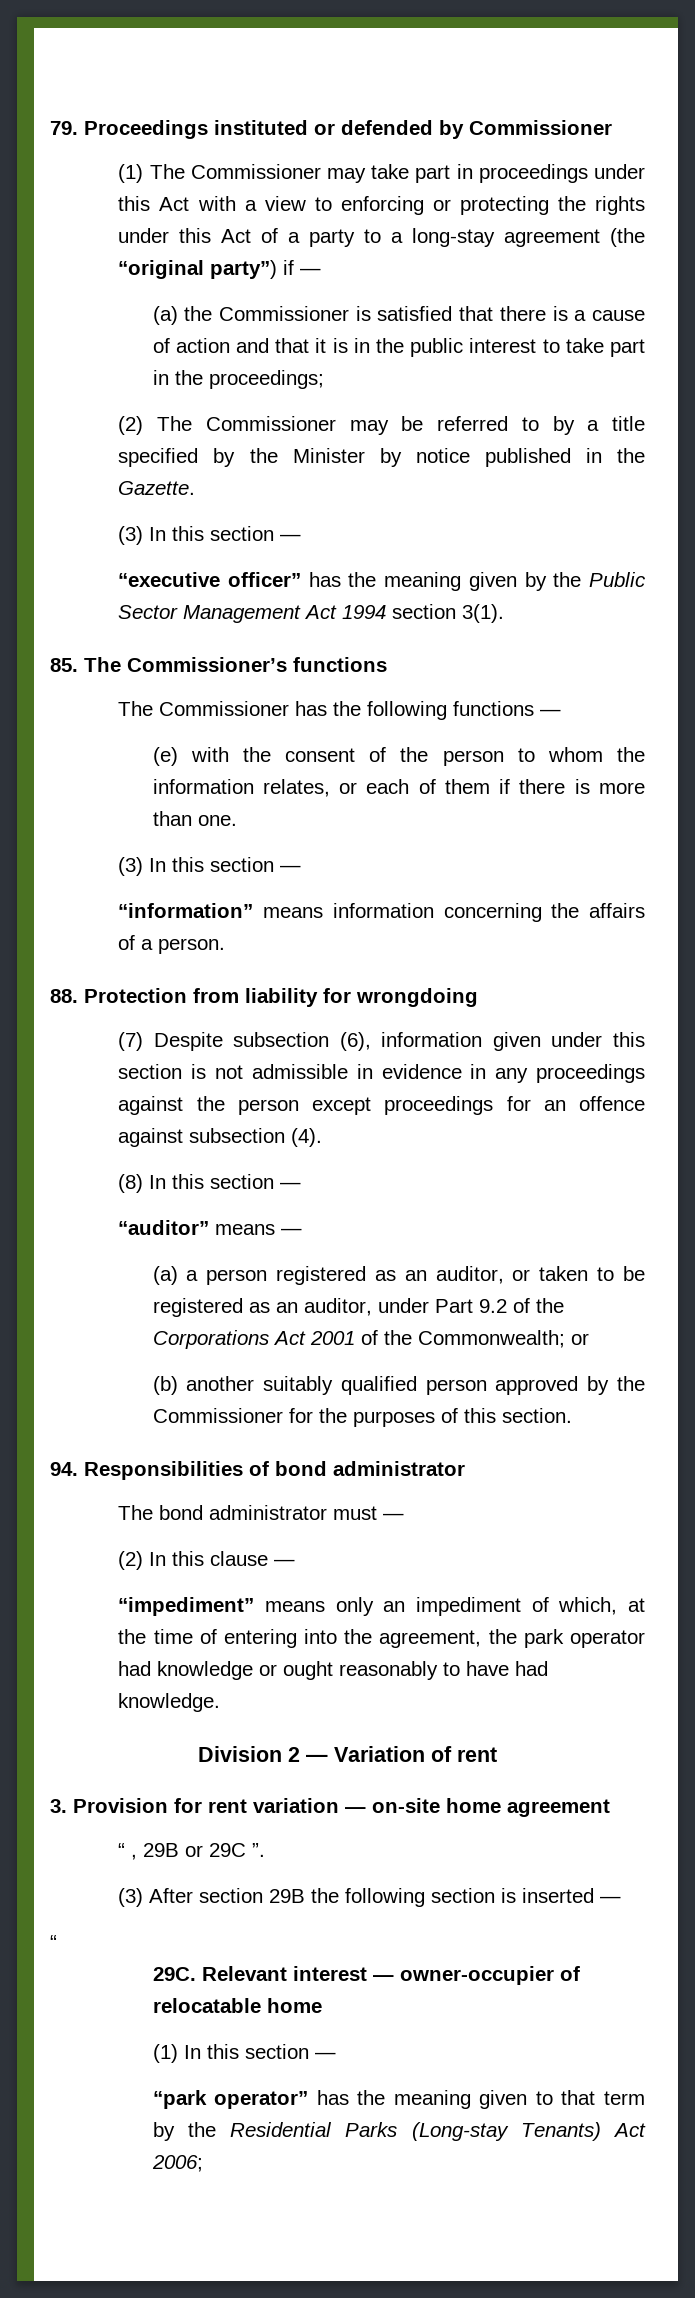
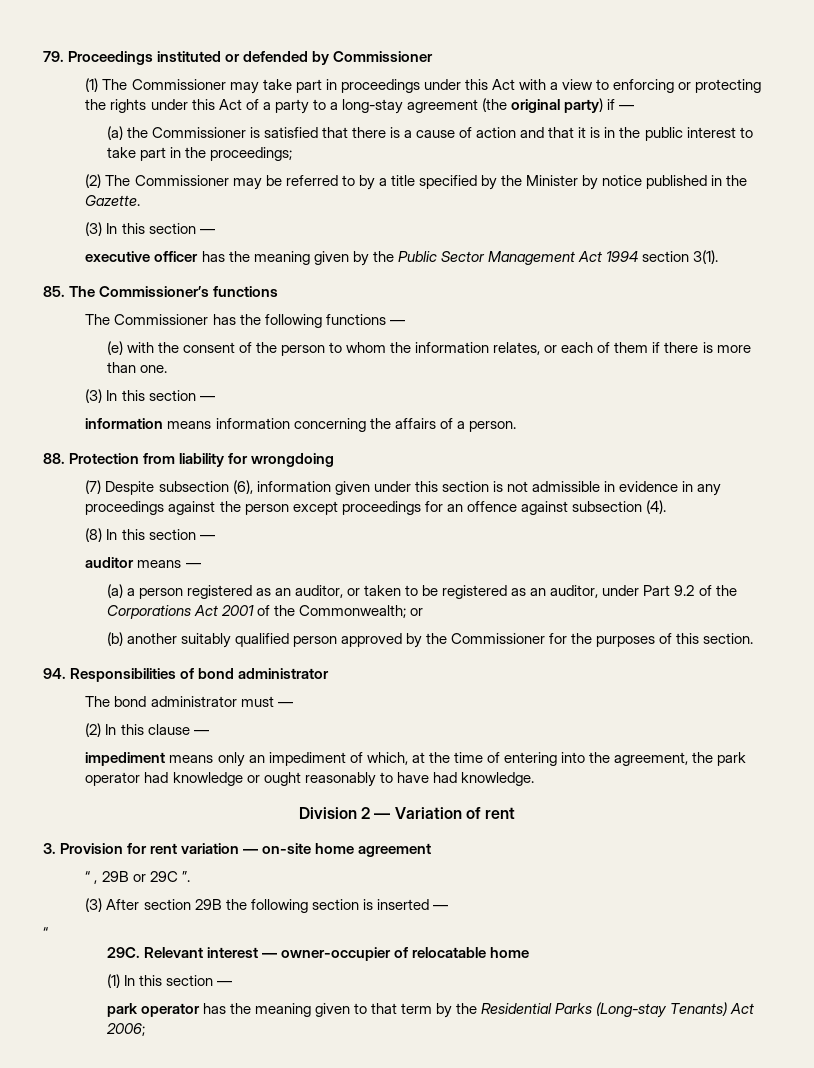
- (1) The Commissioner may take part in proceedings under this Act with a view to enforcing or protecting the rights under this Act of a party to a long-stay agreement (the “original party”) if —
+ (1) The Commissioner may take part in proceedings under this Act with a view to enforcing or protecting the rights under this Act of a party to a long-stay agreement (the original party) if —
- “executive officer” has the meaning given by the Public Sector Management Act 1994 section 3(1).
+ executive officer has the meaning given by the Public Sector Management Act 1994 section 3(1).
- “information” means information concerning the affairs of a person.
+ information means information concerning the affairs of a person.
- “auditor” means —
+ auditor means —
- “impediment” means only an impediment of which, at the time of entering into the agreement, the park operator had knowledge or ought reasonably to have had knowledge.
+ impediment means only an impediment of which, at the time of entering into the agreement, the park operator had knowledge or ought reasonably to have had knowledge.
- “park operator” has the meaning given to that term by the Residential Parks (Long-stay Tenants) Act 2006;
+ park operator has the meaning given to that term by the Residential Parks (Long-stay Tenants) Act 2006;

